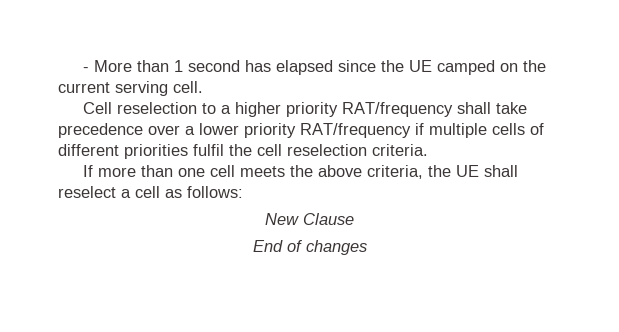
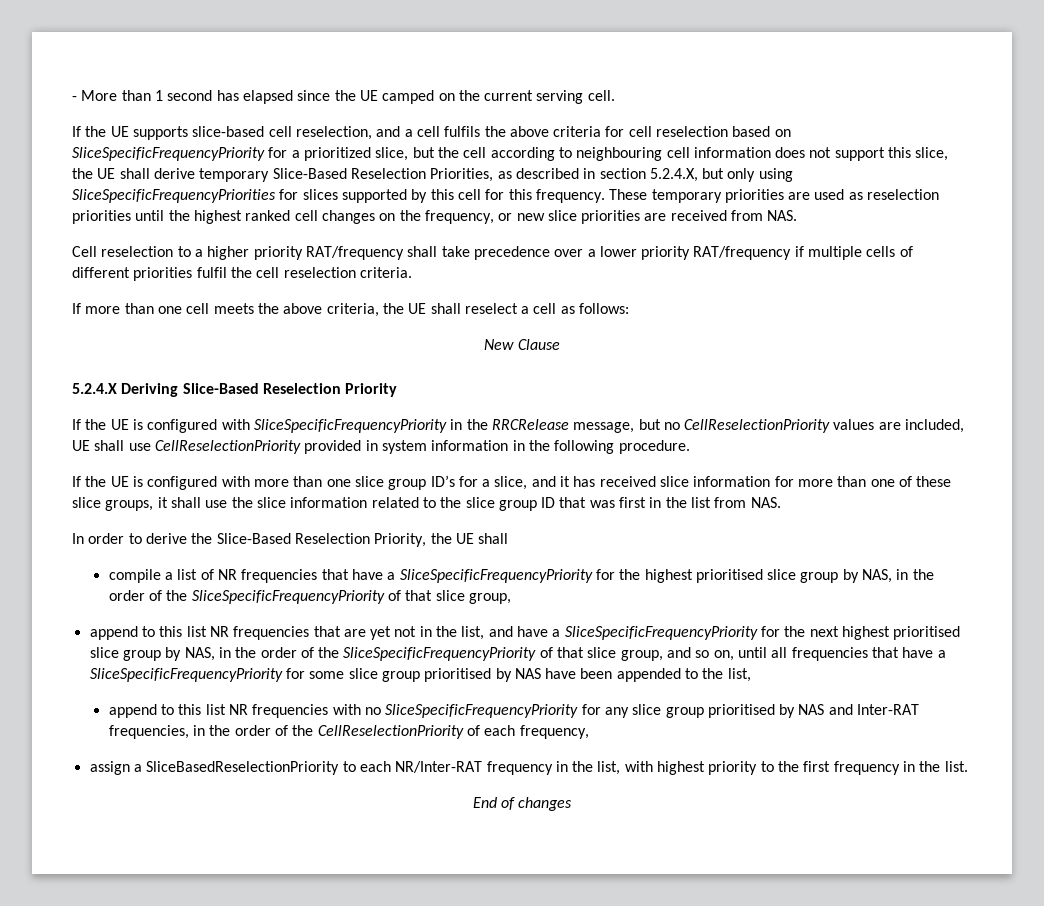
+ If the UE supports slice-based cell reselection, and a cell fulfils the above criteria for cell reselection based on SliceSpecificFrequencyPriority for a prioritized slice, but the cell according to neighbouring cell information does not support this slice, the UE shall derive temporary Slice-Based Reselection Priorities, as described in section 5.2.4.X, but only using SliceSpecificFrequencyPriorities for slices supported by this cell for this frequency. These temporary priorities are used as reselection priorities until the highest ranked cell changes on the frequency, or new slice priorities are received from NAS.
+ 5.2.4.X Deriving Slice-Based Reselection Priority
+ If the UE is configured with SliceSpecificFrequencyPriority in the RRCRelease message, but no CellReselectionPriority values are included, UE shall use CellReselectionPriority provided in system information in the following procedure.
+ If the UE is configured with more than one slice group ID’s for a slice, and it has received slice information for more than one of these slice groups, it shall use the slice information related to the slice group ID that was first in the list from NAS.
+ In order to derive the Slice-Based Reselection Priority, the UE shall
+ compile a list of NR frequencies that have a SliceSpecificFrequencyPriority for the highest prioritised slice group by NAS, in the order of the SliceSpecificFrequencyPriority of that slice group,
+ append to this list NR frequencies that are yet not in the list, and have a SliceSpecificFrequencyPriority for the next highest prioritised slice group by NAS, in the order of the SliceSpecificFrequencyPriority of that slice group, and so on, until all frequencies that have a SliceSpecificFrequencyPriority for some slice group prioritised by NAS have been appended to the list,
+ append to this list NR frequencies with no SliceSpecificFrequencyPriority for any slice group prioritised by NAS and Inter-RAT frequencies, in the order of the CellReselectionPriority of each frequency,
+ assign a SliceBasedReselectionPriority to each NR/Inter-RAT frequency in the list, with highest priority to the first frequency in the list.

